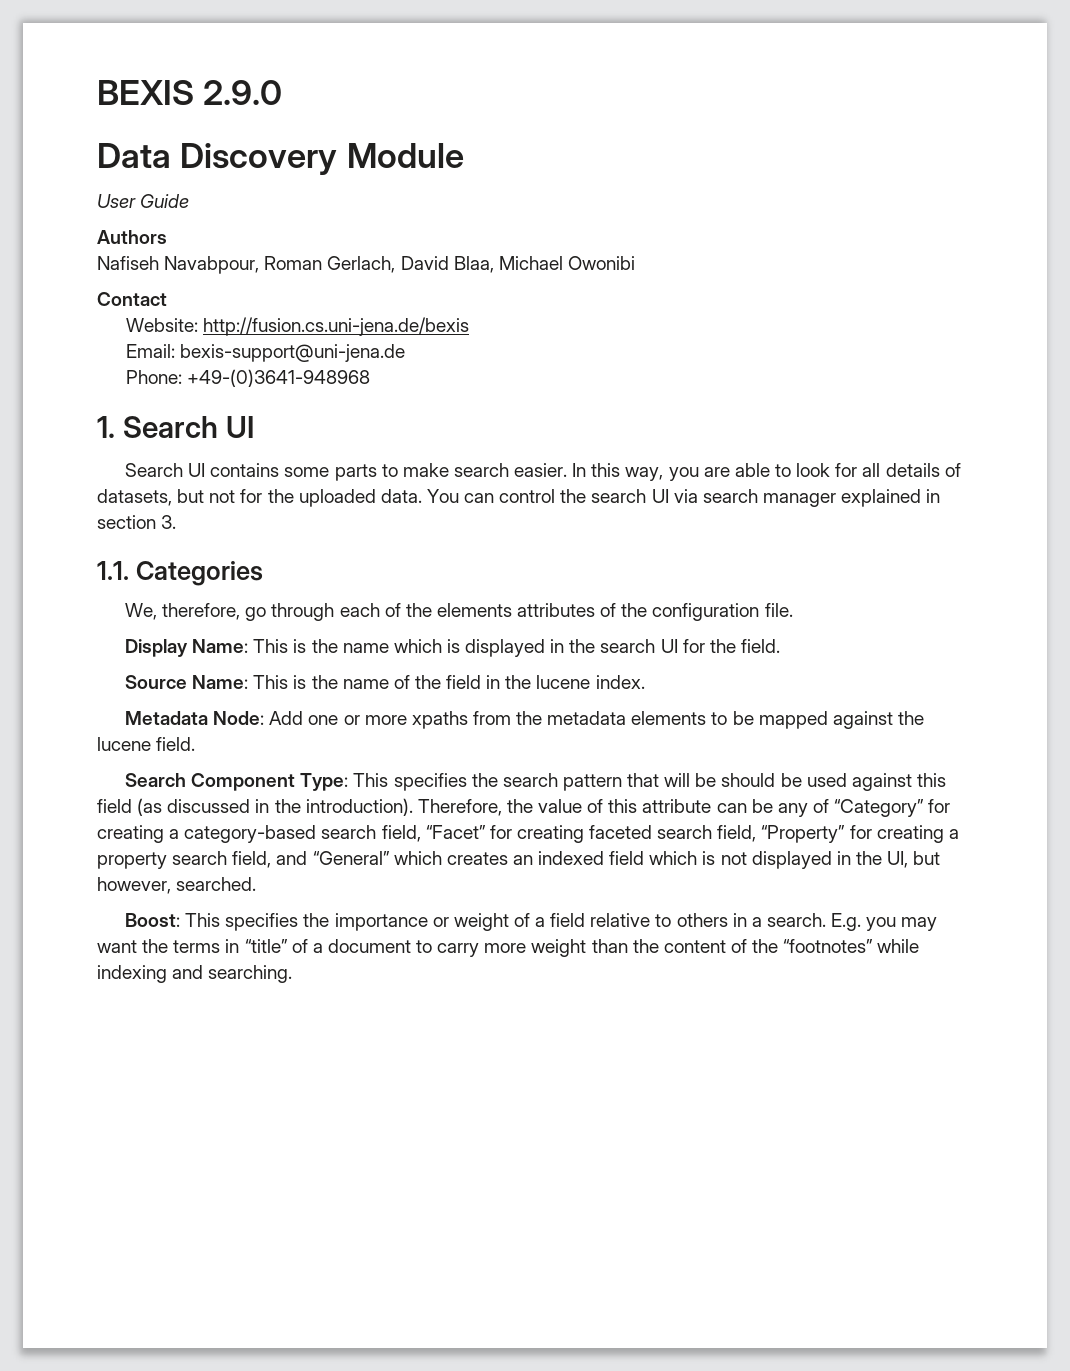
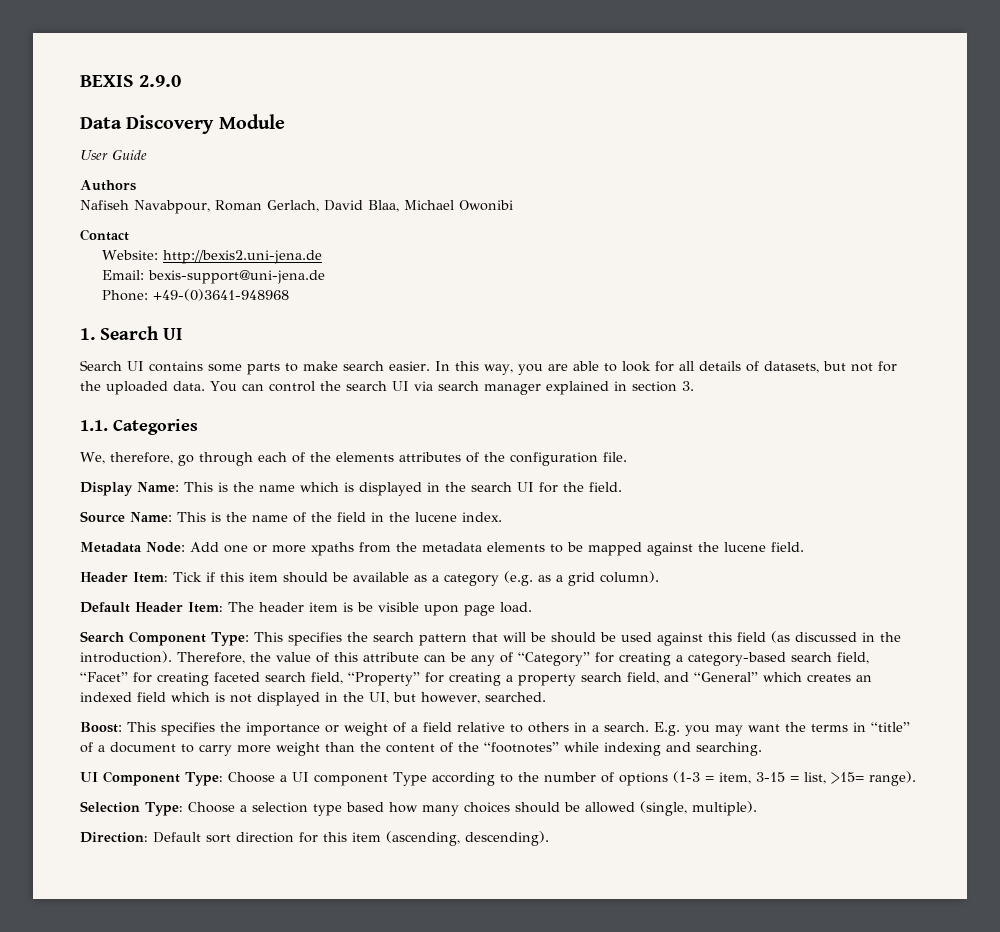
- Website: http://fusion.cs.uni-jena.de/bexis
+ Website: http://bexis2.uni-jena.de
+ Header Item: Tick if this item should be available as a category (e.g. as a grid column).
+ Default Header Item: The header item is be visible upon page load.
+ UI Component Type: Choose a UI component Type according to the number of options (1-3 = item, 3-15 = list, >15= range).
+ Selection Type: Choose a selection type based how many choices should be allowed (single, multiple).
+ Direction: Default sort direction for this item (ascending, descending).

